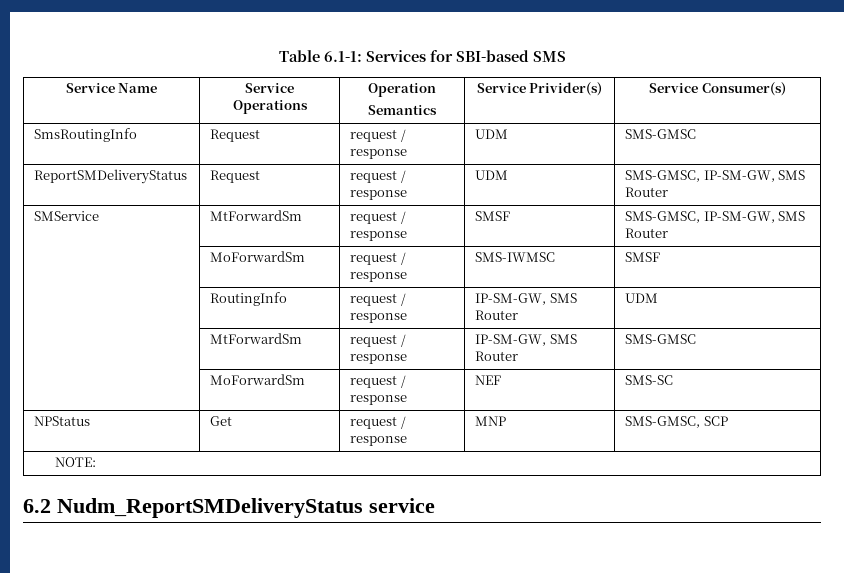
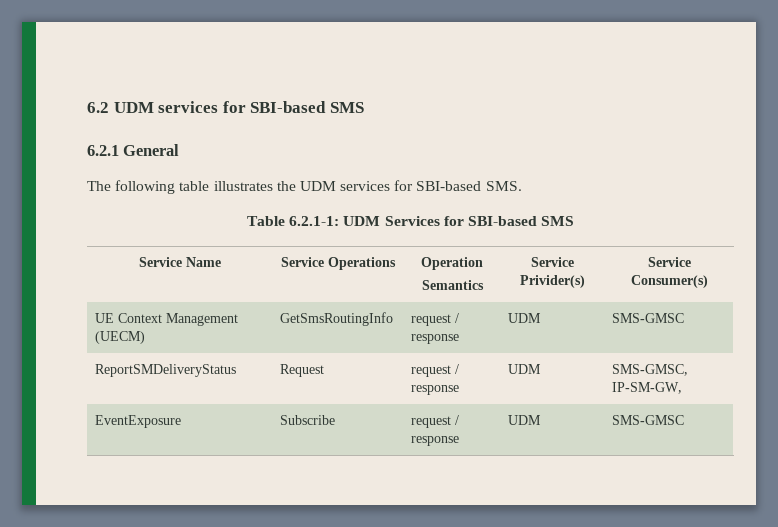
- Table 6.1-1: Services for SBI-based SMS
+ 6.2 UDM services for SBI-based SMS
+ 6.2.1 General
+ The following table illustrates the UDM services for SBI-based SMS.
+ Table 6.2.1-1: UDM Services for SBI-based SMS
- SmsRoutingInfo | Request | request / response | UDM | SMS-GMSC
+ UE Context Management (UECM) | GetSmsRoutingInfo | request / response | UDM | SMS-GMSC
- ReportSMDeliveryStatus | Request | request / response | UDM | SMS-GMSC, IP-SM-GW, SMS Router
- SMService | MtForwardSm | request / response | SMSF | SMS-GMSC, IP-SM-GW, SMS Router
- | MoForwardSm | request / response | SMS-IWMSC | SMSF
- | RoutingInfo | request / response | IP-SM-GW, SMS Router | UDM
- | MtForwardSm | request / response | IP-SM-GW, SMS Router | SMS-GMSC
- | MoForwardSm | request / response | NEF | SMS-SC
- NPStatus | Get | request / response | MNP | SMS-GMSC, SCP
- NOTE:
- 6.2 Nudm_ReportSMDeliveryStatus service
+ ReportSMDeliveryStatus | Request | request / response | UDM | SMS-GMSC, IP-SM-GW,
+ EventExposure | Subscribe | request / response | UDM | SMS-GMSC

